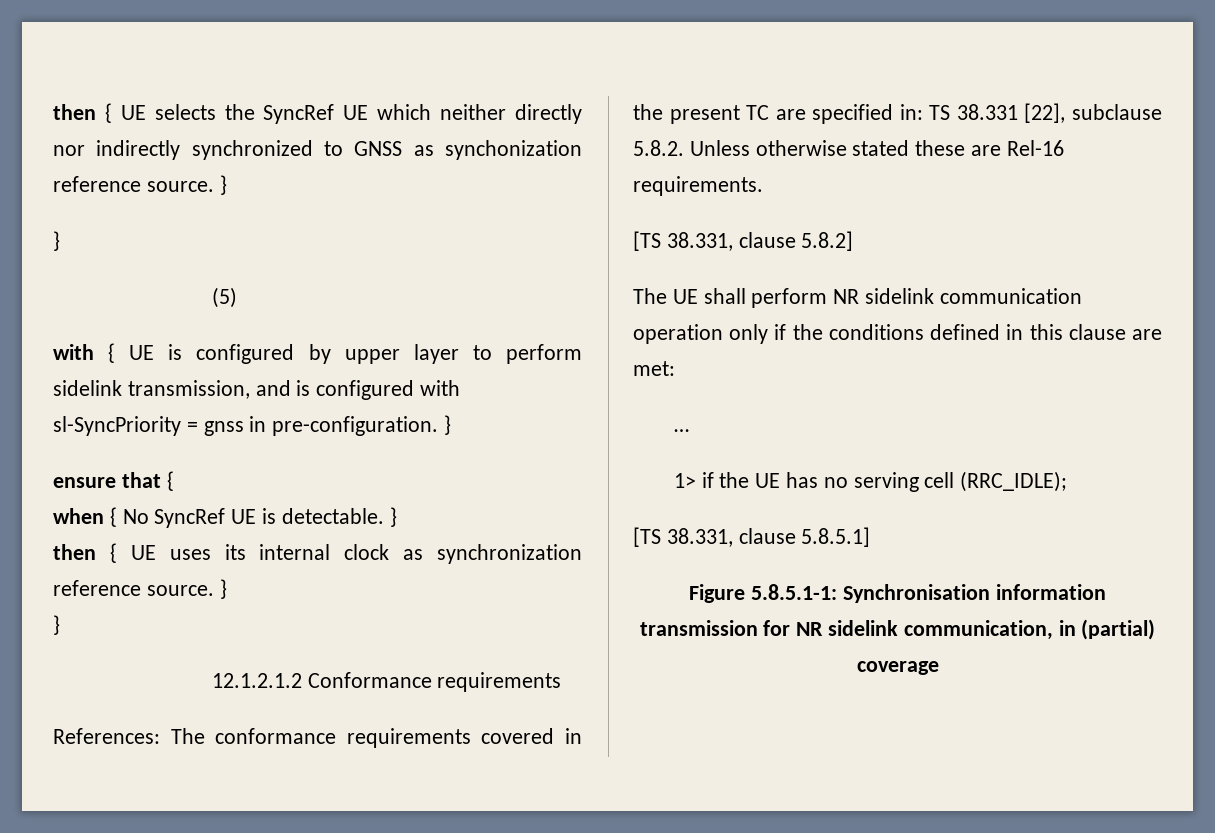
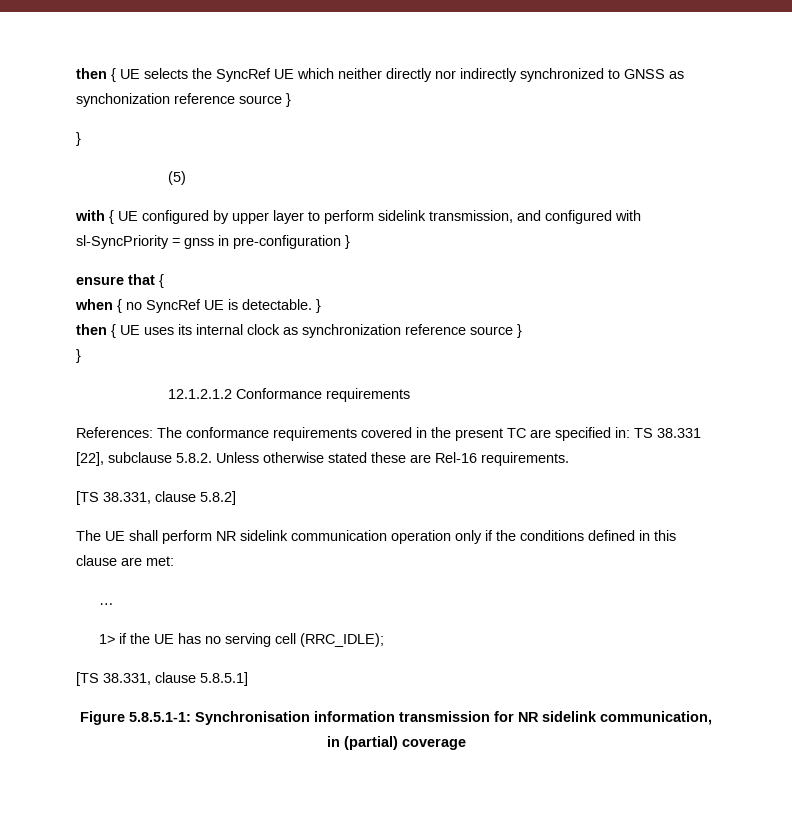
- then { UE selects the SyncRef UE which neither directly nor indirectly synchronized to GNSS as synchonization reference source. }
+ then { UE selects the SyncRef UE which neither directly nor indirectly synchronized to GNSS as synchonization reference source }
- with { UE is configured by upper layer to perform sidelink transmission, and is configured with sl-SyncPriority = gnss in pre-configuration. }
+ with { UE configured by upper layer to perform sidelink transmission, and configured with sl-SyncPriority = gnss in pre-configuration }
- when { No SyncRef UE is detectable.
+ when { no SyncRef UE is detectable.
- then { UE uses its internal clock as synchronization reference source. }
+ then { UE uses its internal clock as synchronization reference source }

